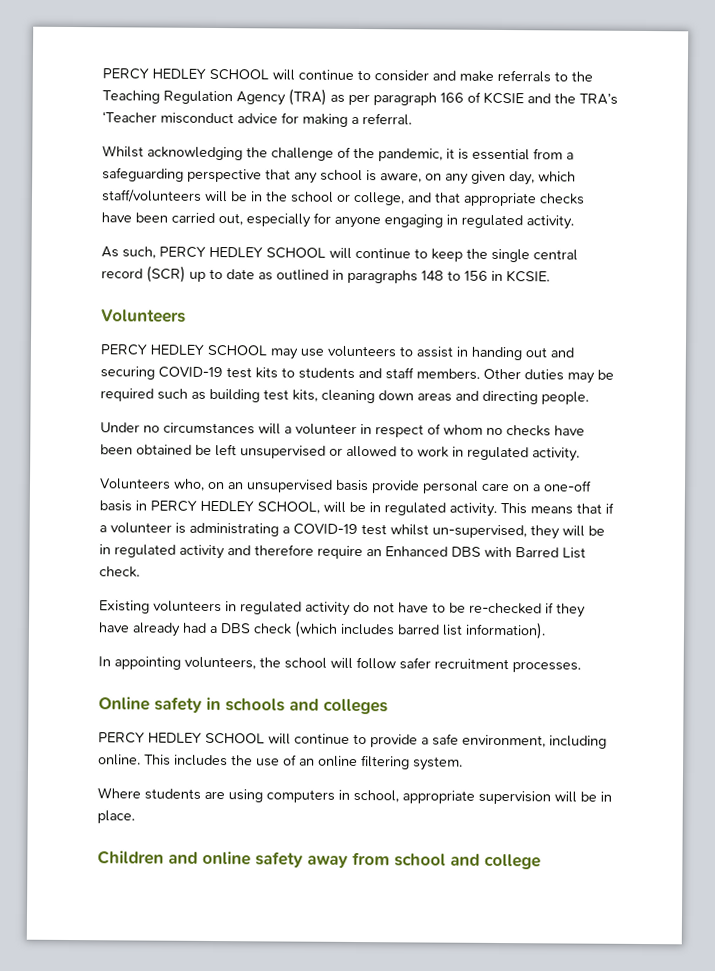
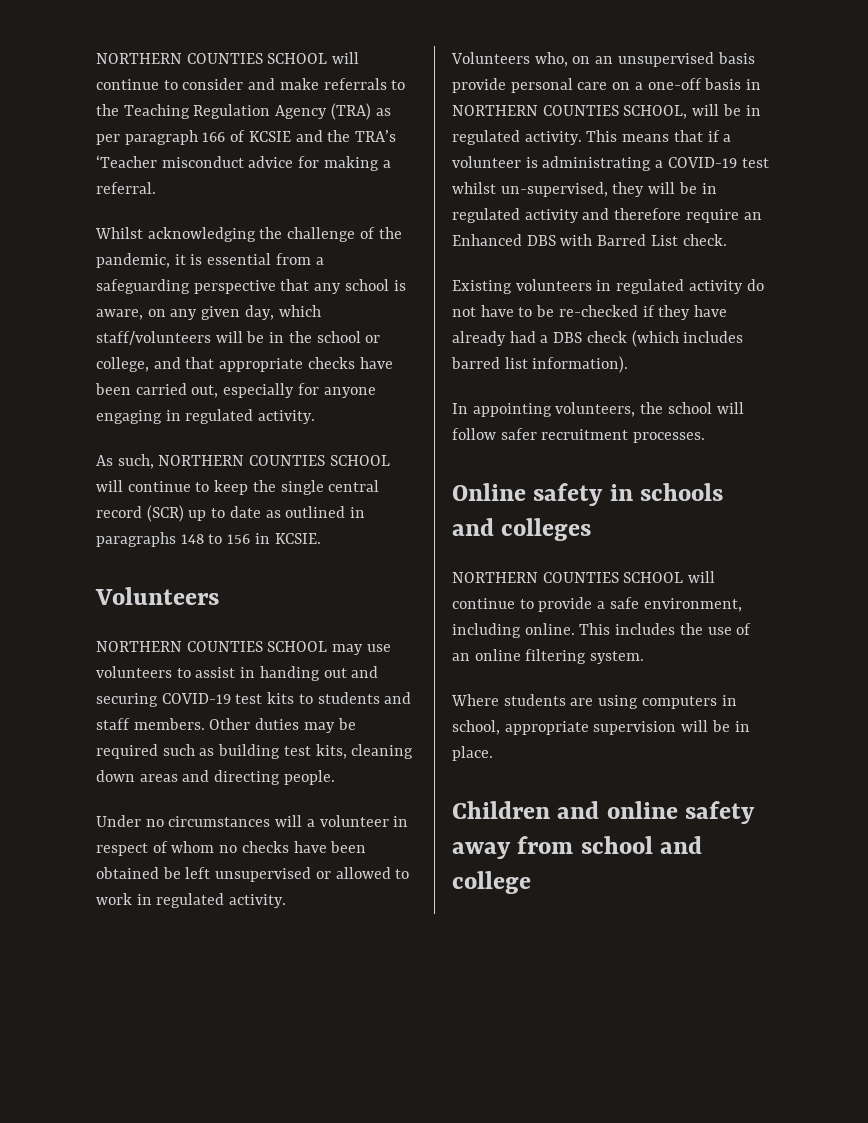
- PERCY HEDLEY SCHOOL will continue to consider and make referrals to the Teaching Regulation Agency (TRA) as per paragraph 166 of KCSIE and the TRA’s ‘Teacher misconduct advice for making a referral.
+ NORTHERN COUNTIES SCHOOL will continue to consider and make referrals to the Teaching Regulation Agency (TRA) as per paragraph 166 of KCSIE and the TRA’s ‘Teacher misconduct advice for making a referral.
- As such, PERCY HEDLEY SCHOOL will continue to keep the single central record (SCR) up to date as outlined in paragraphs 148 to 156 in KCSIE.
+ As such, NORTHERN COUNTIES SCHOOL will continue to keep the single central record (SCR) up to date as outlined in paragraphs 148 to 156 in KCSIE.
- PERCY HEDLEY SCHOOL may use volunteers to assist in handing out and securing COVID-19 test kits to students and staff members.
+ NORTHERN COUNTIES SCHOOL may use volunteers to assist in handing out and securing COVID-19 test kits to students and staff members.
- Volunteers who, on an unsupervised basis provide personal care on a one-off basis in PERCY HEDLEY SCHOOL, will be in regulated activity.
+ Volunteers who, on an unsupervised basis provide personal care on a one-off basis in NORTHERN COUNTIES SCHOOL, will be in regulated activity.
- PERCY HEDLEY SCHOOL will continue to provide a safe environment, including online.
+ NORTHERN COUNTIES SCHOOL will continue to provide a safe environment, including online.

